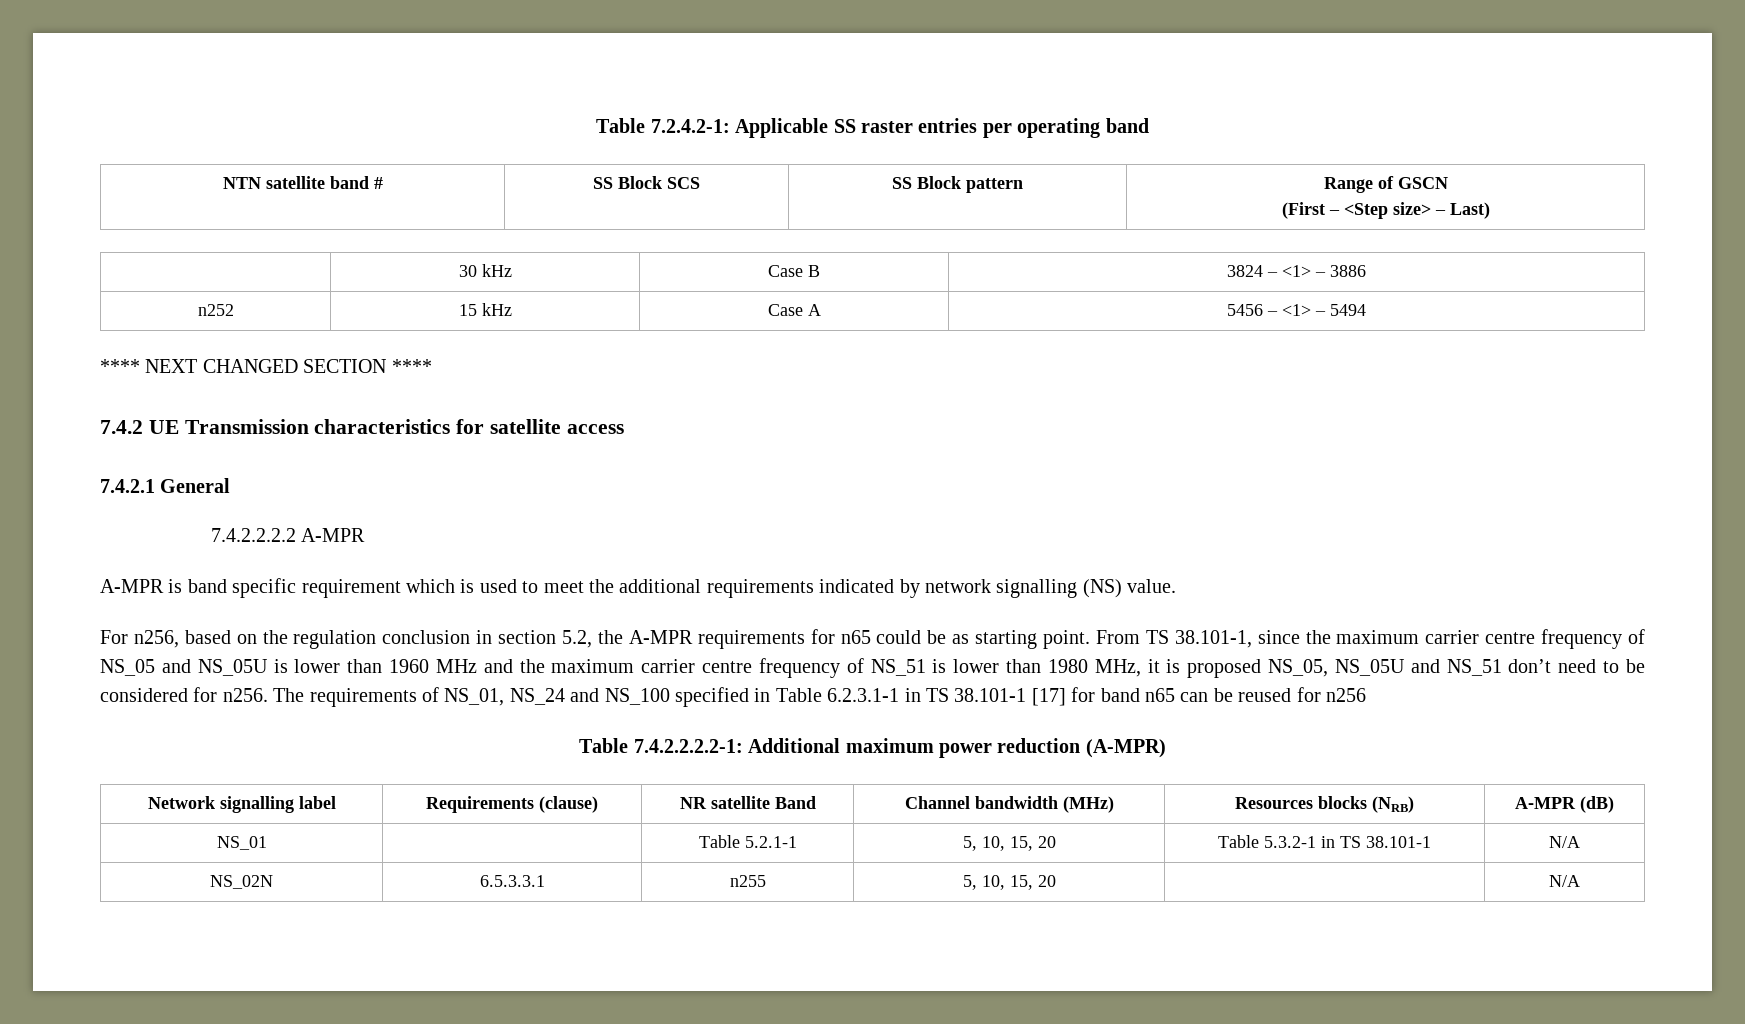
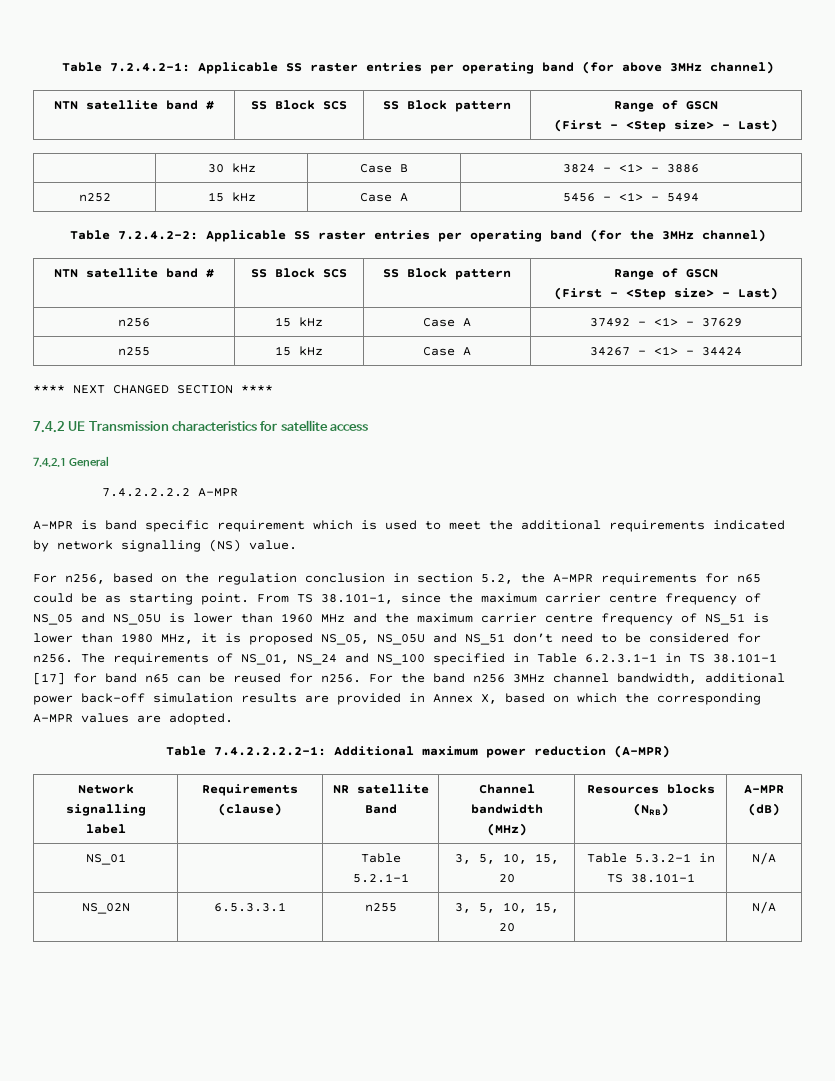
- Table 7.2.4.2-1: Applicable SS raster entries per operating band
+ Table 7.2.4.2-1: Applicable SS raster entries per operating band (for above 3MHz channel)
+ Table 7.2.4.2-2: Applicable SS raster entries per operating band (for the 3MHz channel)
+ NTN satellite band # | SS Block SCS | SS Block pattern | Range of GSCN
+ (First – <Step size> – Last)
+ n256 | 15 kHz | Case A | 37492 – <1> – 37629
+ n255 | 15 kHz | Case A | 34267 – <1> – 34424
- The requirements of NS_01, NS_24 and NS_100 specified in Table 6.2.3.1-1 in TS 38.101-1 [17] for band n65 can be reused for n256
+ The requirements of NS_01, NS_24 and NS_100 specified in Table 6.2.3.1-1 in TS 38.101-1 [17] for band n65 can be reused for n256. For the band n256 3MHz channel bandwidth, additional power back-off simulation results are provided in Annex X, based on which the corresponding A-MPR values are adopted.
- NS_01 | | Table 5.2.1-1 | 5, 10, 15, 20 | Table 5.3.2-1 in TS 38.101-1 | N/A
+ NS_01 | | Table 5.2.1-1 | 3, 5, 10, 15, 20 | Table 5.3.2-1 in TS 38.101-1 | N/A
- NS_02N | 6.5.3.3.1 | n255 | 5, 10, 15, 20 | | N/A
+ NS_02N | 6.5.3.3.1 | n255 | 3, 5, 10, 15, 20 | | N/A

